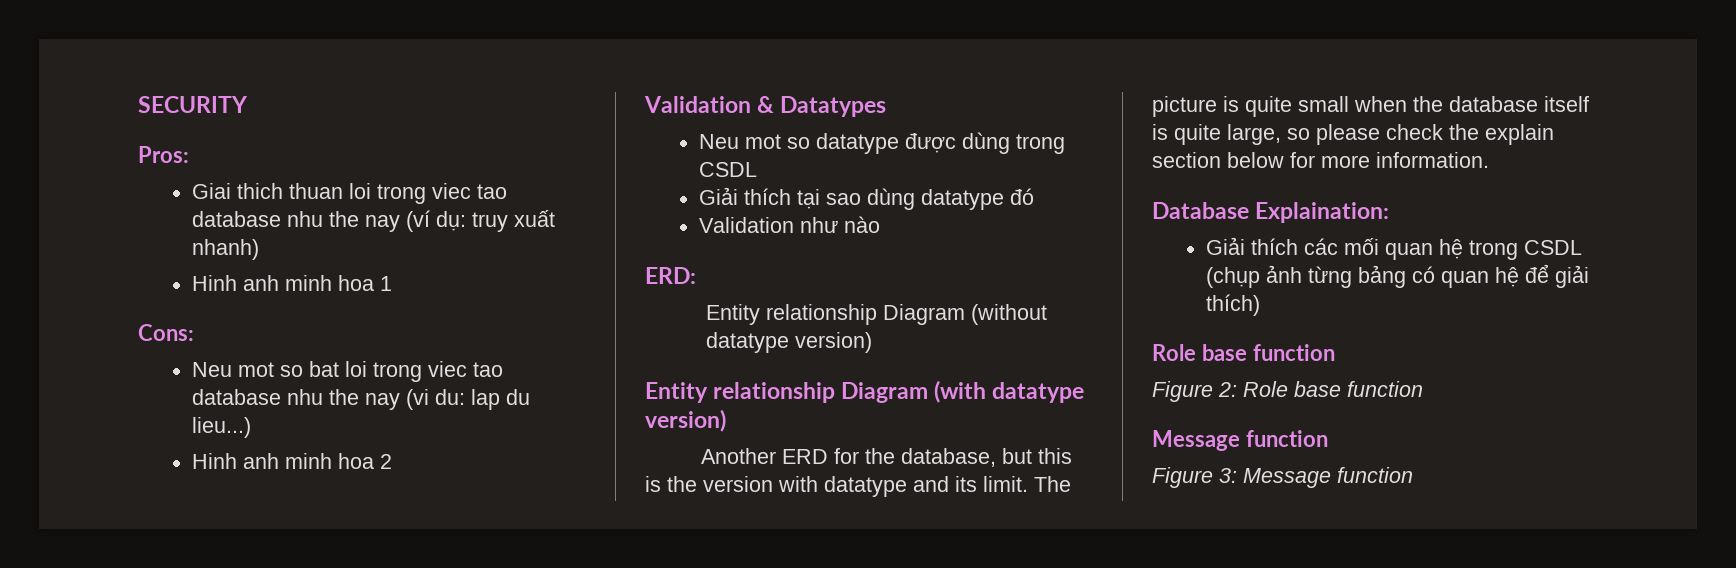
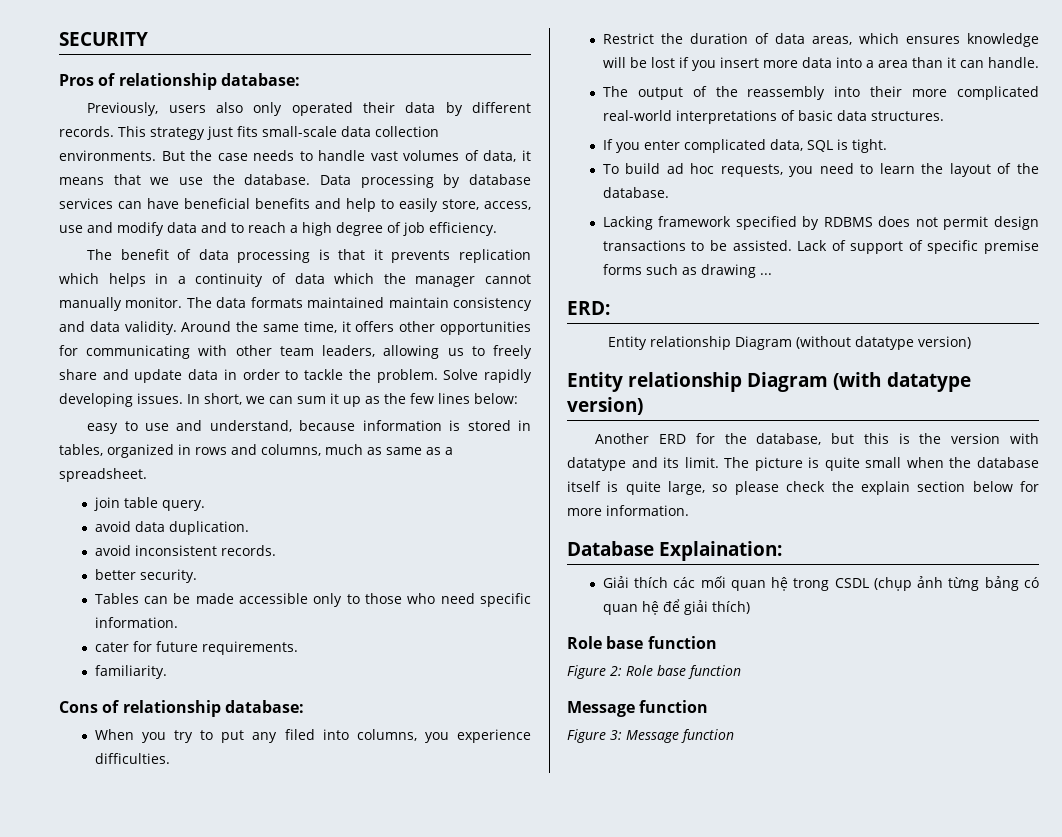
- Pros:
- Giai thich thuan loi trong viec tao database nhu the nay (ví dụ: truy xuất nhanh)
- Hinh anh minh hoa 1
- Cons:
- Neu mot so bat loi trong viec tao database nhu the nay (vi du: lap du lieu...)
- Hinh anh minh hoa 2
- Validation & Datatypes
- Neu mot so datatype được dùng trong CSDL
- Giải thích tại sao dùng datatype đó
- Validation như nào
+ Pros of relationship database:
+ Previously, users also only operated their data by different records. This strategy just fits small-scale data collection environments. But the case needs to handle vast volumes of data, it means that we use the database. Data processing by database services can have beneficial benefits and help to easily store, access, use and modify data and to reach a high degree of job efficiency.
+ The benefit of data processing is that it prevents replication which helps in a continuity of data which the manager cannot manually monitor. The data formats maintained maintain consistency and data validity. Around the same time, it offers other opportunities for communicating with other team leaders, allowing us to freely share and update data in order to tackle the problem. Solve rapidly developing issues. In short, we can sum it up as the few lines below:
+ easy to use and understand, because information is stored in tables, organized in rows and columns, much as same as a spreadsheet.
+ join table query.
+ avoid data duplication.
+ avoid inconsistent records.
+ better security.
+ Tables can be made accessible only to those who need specific information.
+ cater for future requirements.
+ familiarity.
+ Cons of relationship database:
+ When you try to put any filed into columns, you experience difficulties.
+ Restrict the duration of data areas, which ensures knowledge will be lost if you insert more data into a area than it can handle.
+ The output of the reassembly into their more complicated real-world interpretations of basic data structures.
+ If you enter complicated data, SQL is tight.
+ To build ad hoc requests, you need to learn the layout of the database.
+ Lacking framework specified by RDBMS does not permit design transactions to be assisted. Lack of support of specific premise forms such as drawing ...

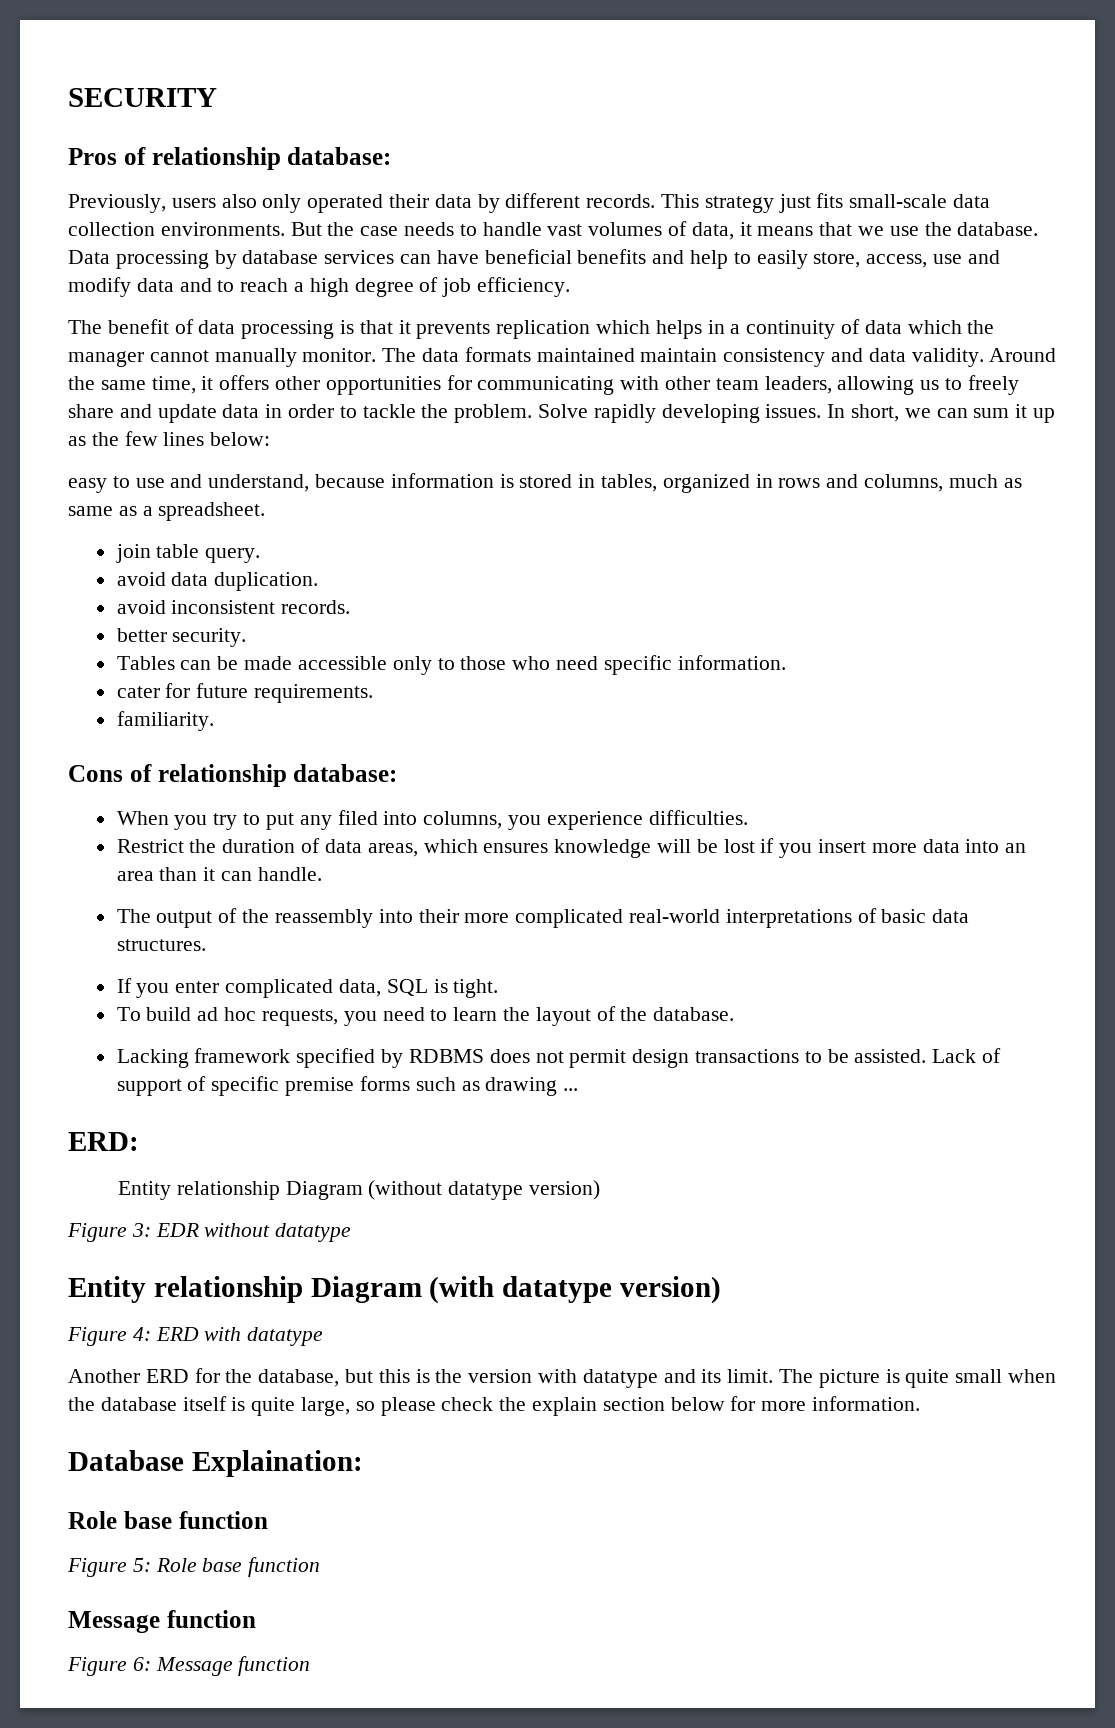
- Restrict the duration of data areas, which ensures knowledge will be lost if you insert more data into a area than it can handle.
+ Restrict the duration of data areas, which ensures knowledge will be lost if you insert more data into an area than it can handle.
+ Figure 3: EDR without datatype
+ Figure 4: ERD with datatype
- Giải thích các mối quan hệ trong CSDL (chụp ảnh từng bảng có quan hệ để giải thích)
- Figure 2: Role base function
+ Figure 5: Role base function
- Figure 3: Message function
+ Figure 6: Message function

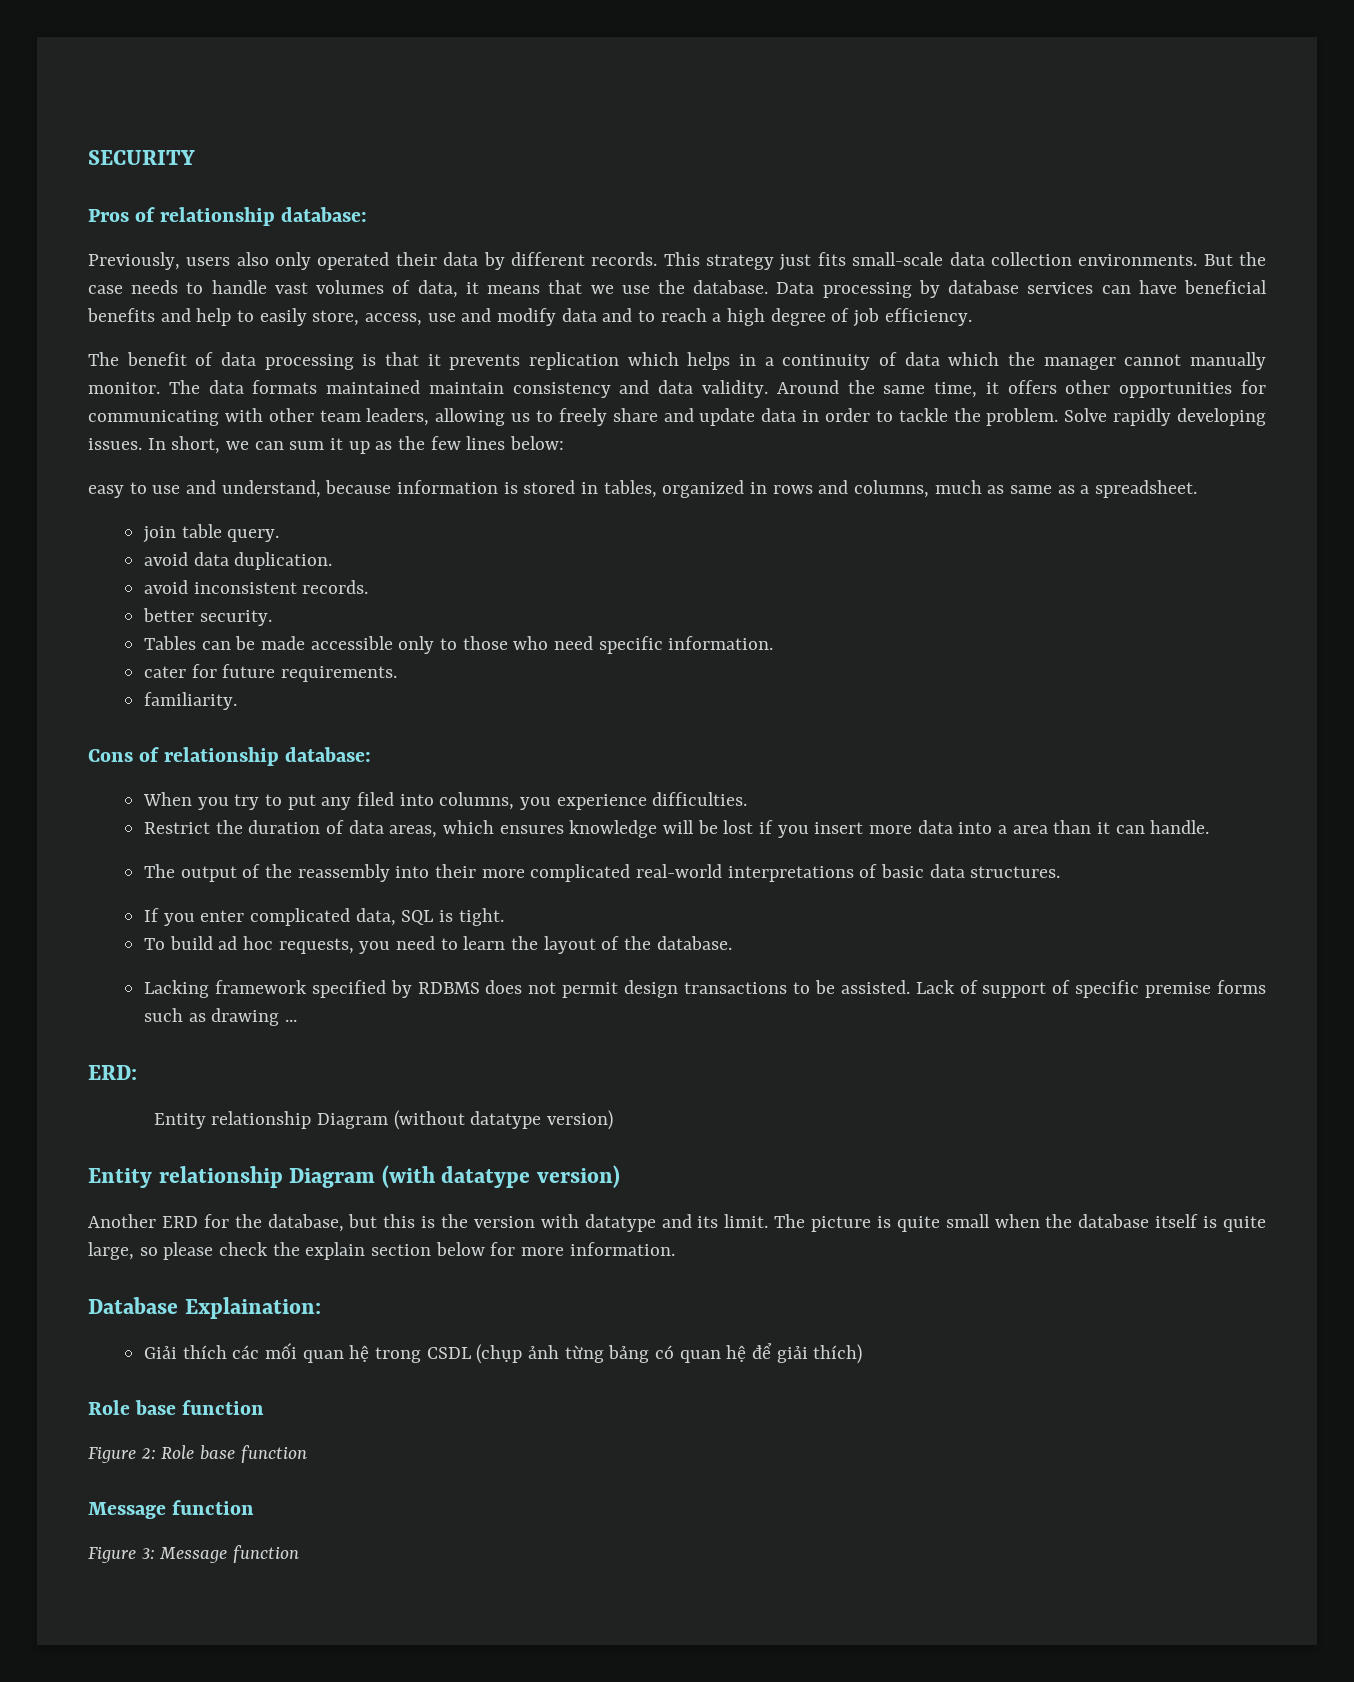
- Restrict the duration of data areas, which ensures knowledge will be lost if you insert more data into an area than it can handle.
+ Restrict the duration of data areas, which ensures knowledge will be lost if you insert more data into a area than it can handle.
- Figure 3: EDR without datatype
- Figure 4: ERD with datatype
+ Giải thích các mối quan hệ trong CSDL (chụp ảnh từng bảng có quan hệ để giải thích)
- Figure 5: Role base function
+ Figure 2: Role base function
- Figure 6: Message function
+ Figure 3: Message function

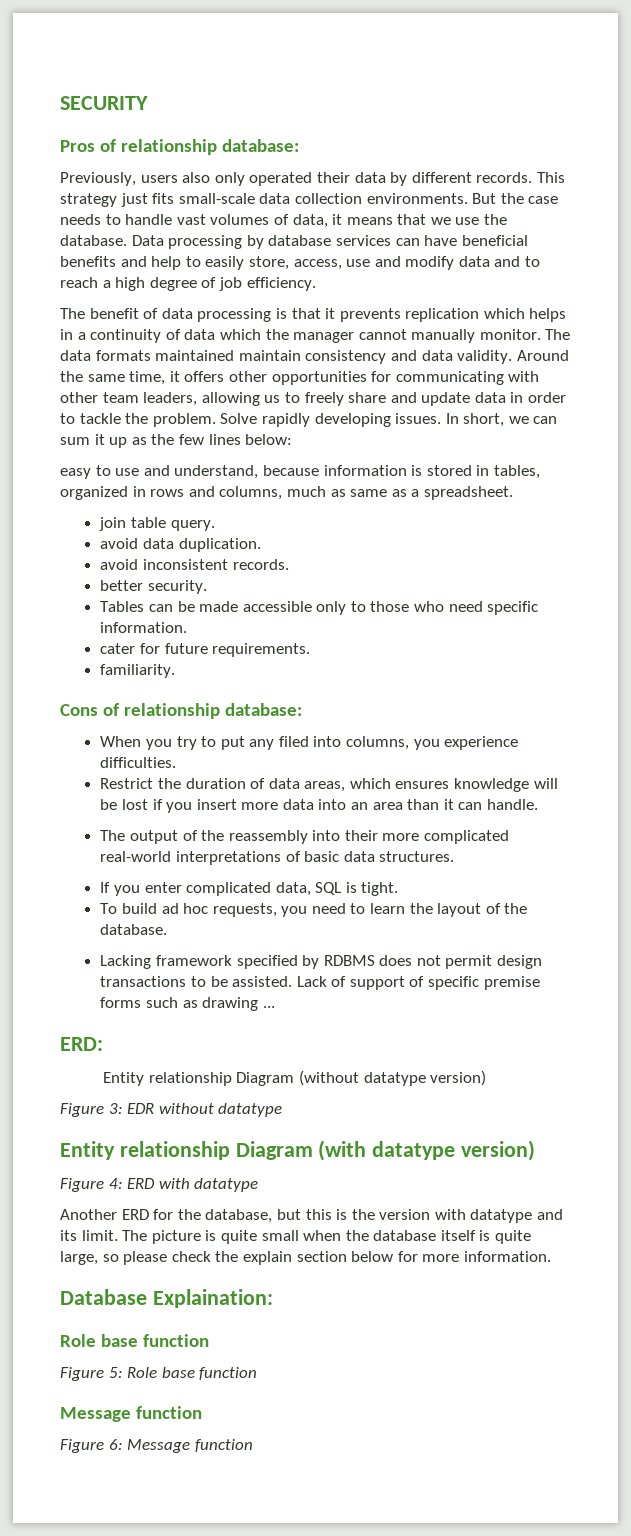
- Restrict the duration of data areas, which ensures knowledge will be lost if you insert more data into a area than it can handle.
+ Restrict the duration of data areas, which ensures knowledge will be lost if you insert more data into an area than it can handle.
+ Figure 3: EDR without datatype
+ Figure 4: ERD with datatype
- Giải thích các mối quan hệ trong CSDL (chụp ảnh từng bảng có quan hệ để giải thích)
- Figure 2: Role base function
+ Figure 5: Role base function
- Figure 3: Message function
+ Figure 6: Message function

